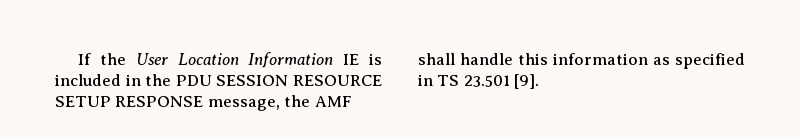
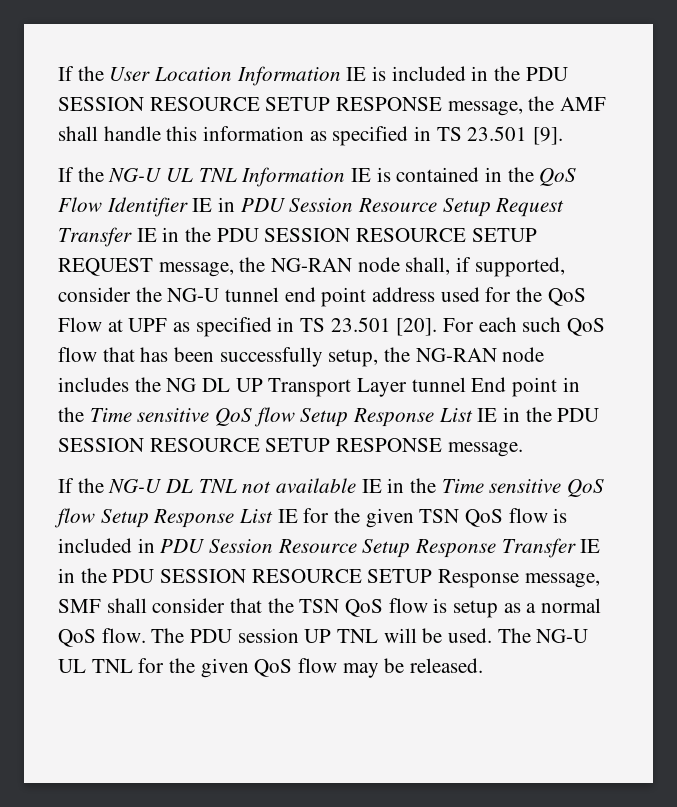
+ If the NG-U UL TNL Information IE is contained in the QoS Flow Identifier IE in PDU Session Resource Setup Request Transfer IE in the PDU SESSION RESOURCE SETUP REQUEST message, the NG-RAN node shall, if supported, consider the NG-U tunnel end point address used for the QoS Flow at UPF as specified in TS 23.501 [20]. For each such QoS flow that has been successfully setup, the NG-RAN node includes the NG DL UP Transport Layer tunnel End point in the Time sensitive QoS flow Setup Response List IE in the PDU SESSION RESOURCE SETUP RESPONSE message.
+ If the NG-U DL TNL not available IE in the Time sensitive QoS flow Setup Response List IE for the given TSN QoS flow is included in PDU Session Resource Setup Response Transfer IE in the PDU SESSION RESOURCE SETUP Response message, SMF shall consider that the TSN QoS flow is setup as a normal QoS flow. The PDU session UP TNL will be used. The NG-U UL TNL for the given QoS flow may be released.

